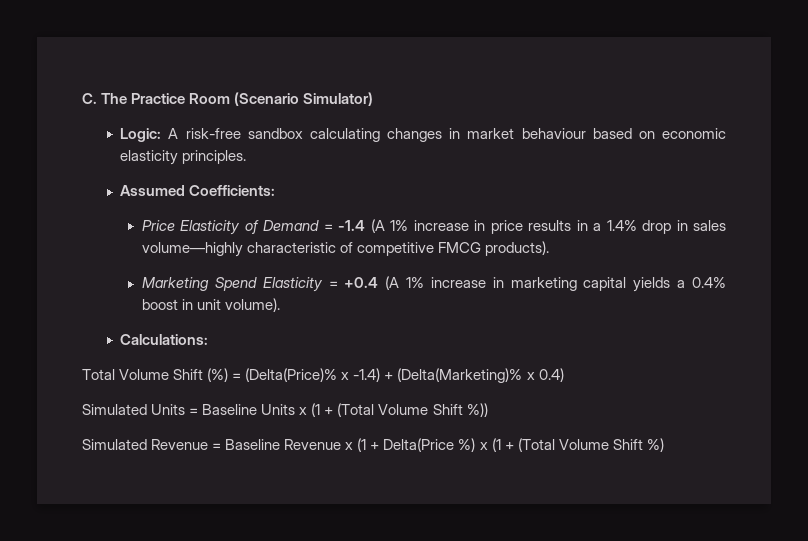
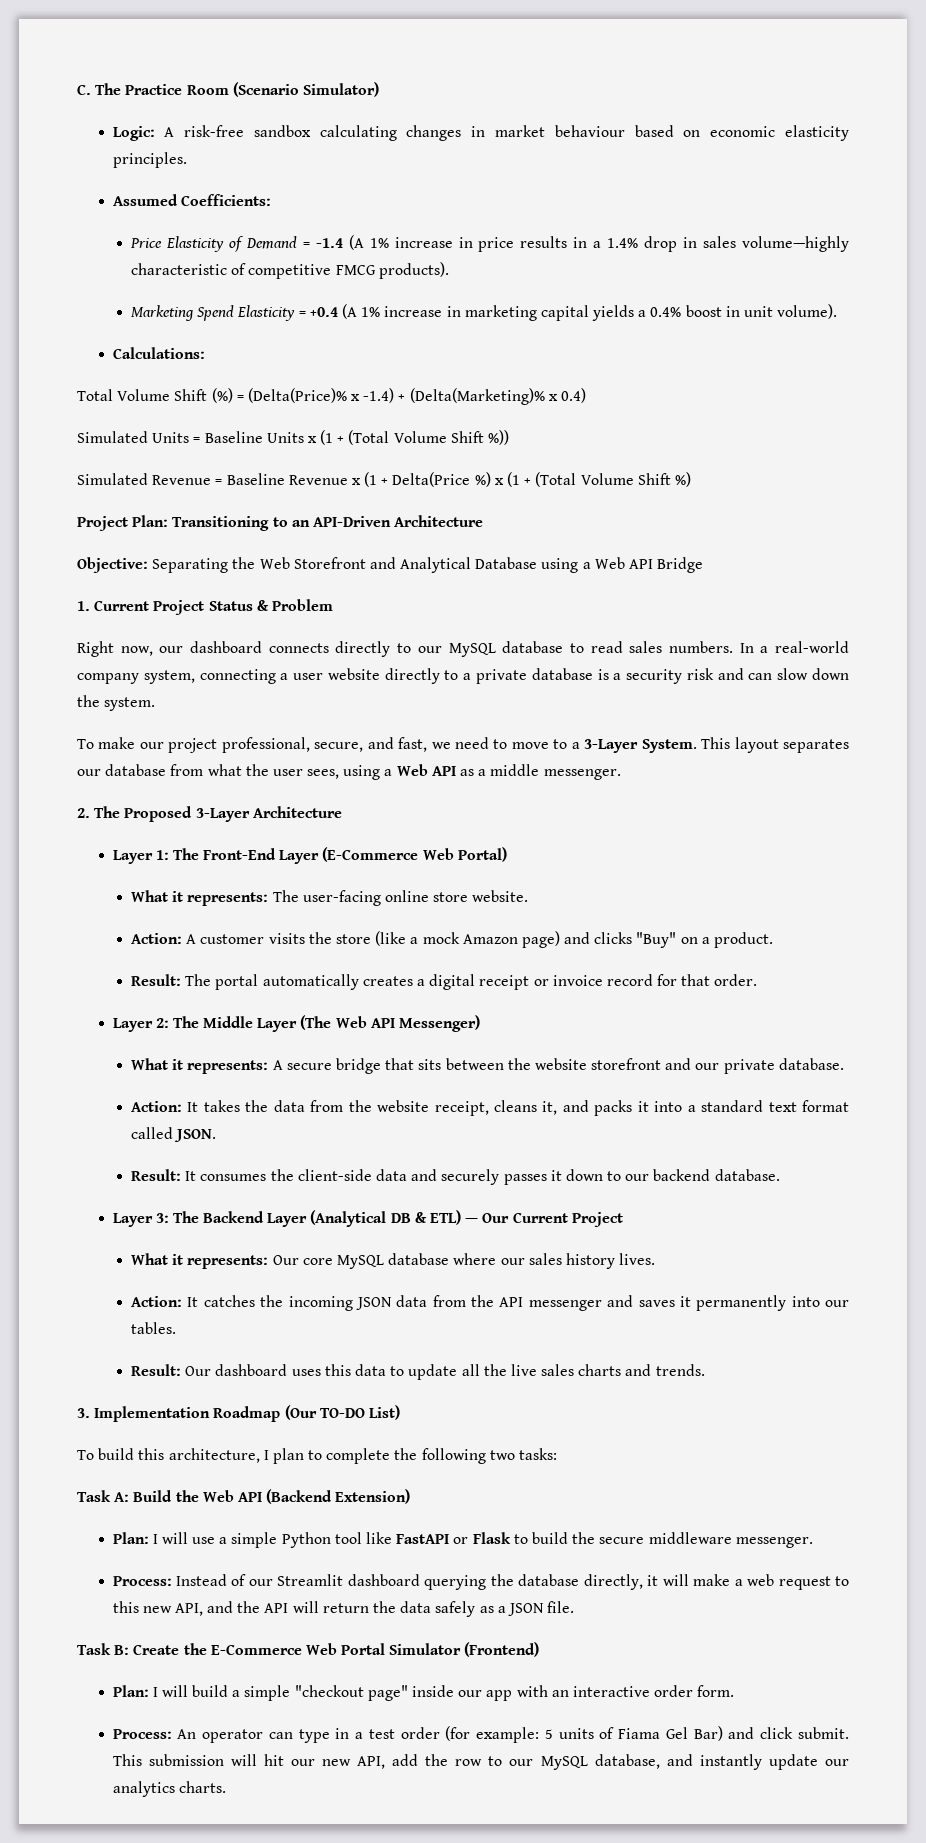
+ Project Plan: Transitioning to an API-Driven Architecture
+ Objective: Separating the Web Storefront and Analytical Database using a Web API Bridge
+ 1. Current Project Status & Problem
+ Right now, our dashboard connects directly to our MySQL database to read sales numbers. In a real-world company system, connecting a user website directly to a private database is a security risk and can slow down the system.
+ To make our project professional, secure, and fast, we need to move to a 3-Layer System. This layout separates our database from what the user sees, using a Web API as a middle messenger.
+ 2. The Proposed 3-Layer Architecture
+ Layer 1: The Front-End Layer (E-Commerce Web Portal)
+ What it represents: The user-facing online store website.
+ Action: A customer visits the store (like a mock Amazon page) and clicks "Buy" on a product.
+ Result: The portal automatically creates a digital receipt or invoice record for that order.
+ Layer 2: The Middle Layer (The Web API Messenger)
+ What it represents: A secure bridge that sits between the website storefront and our private database.
+ Action: It takes the data from the website receipt, cleans it, and packs it into a standard text format called JSON.
+ Result: It consumes the client-side data and securely passes it down to our backend database.
+ Layer 3: The Backend Layer (Analytical DB & ETL) — Our Current Project
+ What it represents: Our core MySQL database where our sales history lives.
+ Action: It catches the incoming JSON data from the API messenger and saves it permanently into our tables.
+ Result: Our dashboard uses this data to update all the live sales charts and trends.
+ 3. Implementation Roadmap (Our TO-DO List)
+ To build this architecture, I plan to complete the following two tasks:
+ Task A: Build the Web API (Backend Extension)
+ Plan: I will use a simple Python tool like FastAPI or Flask to build the secure middleware messenger.
+ Process: Instead of our Streamlit dashboard querying the database directly, it will make a web request to this new API, and the API will return the data safely as a JSON file.
+ Task B: Create the E-Commerce Web Portal Simulator (Frontend)
+ Plan: I will build a simple "checkout page" inside our app with an interactive order form.
+ Process: An operator can type in a test order (for example: 5 units of Fiama Gel Bar) and click submit. This submission will hit our new API, add the row to our MySQL database, and instantly update our analytics charts.

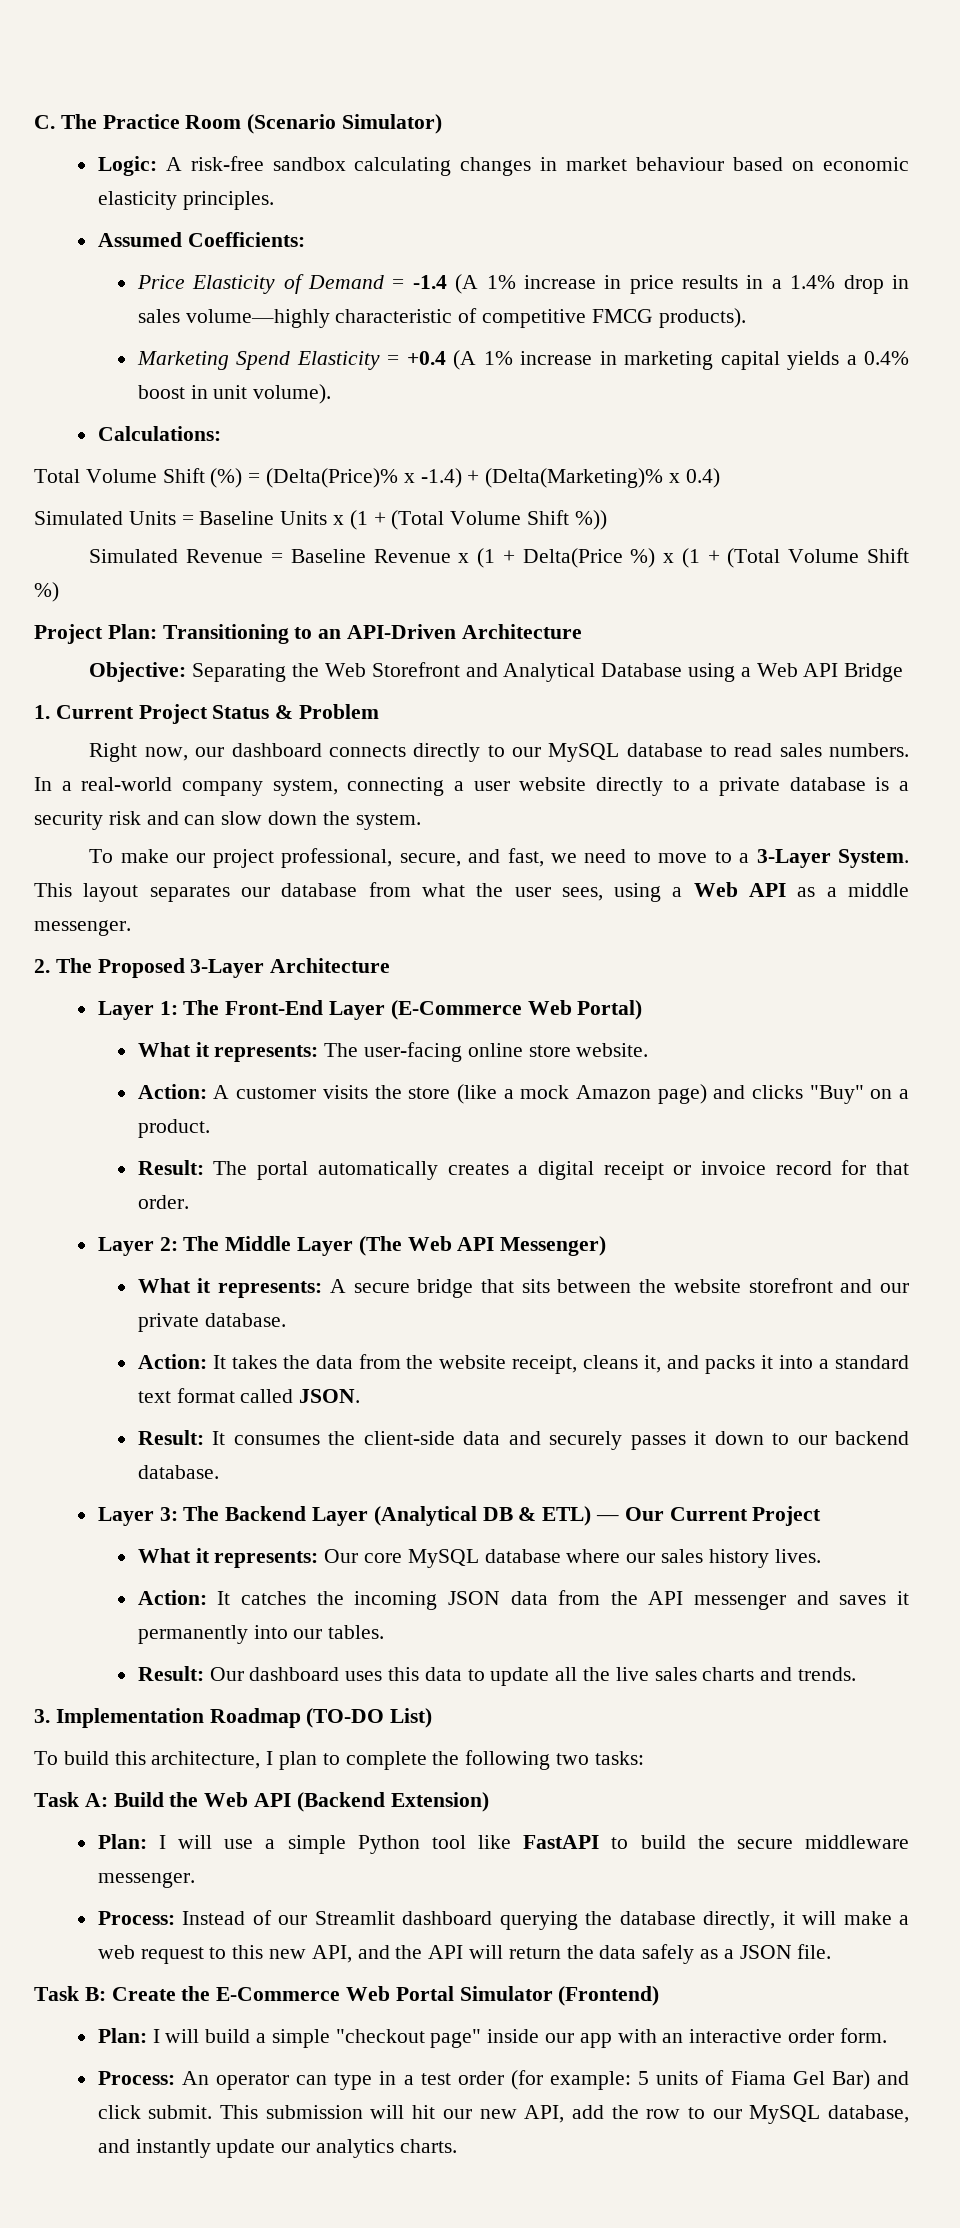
- 3. Implementation Roadmap (Our TO-DO List)
+ 3. Implementation Roadmap (TO-DO List)
- Plan: I will use a simple Python tool like FastAPI or Flask to build the secure middleware messenger.
+ Plan: I will use a simple Python tool like FastAPI to build the secure middleware messenger.

